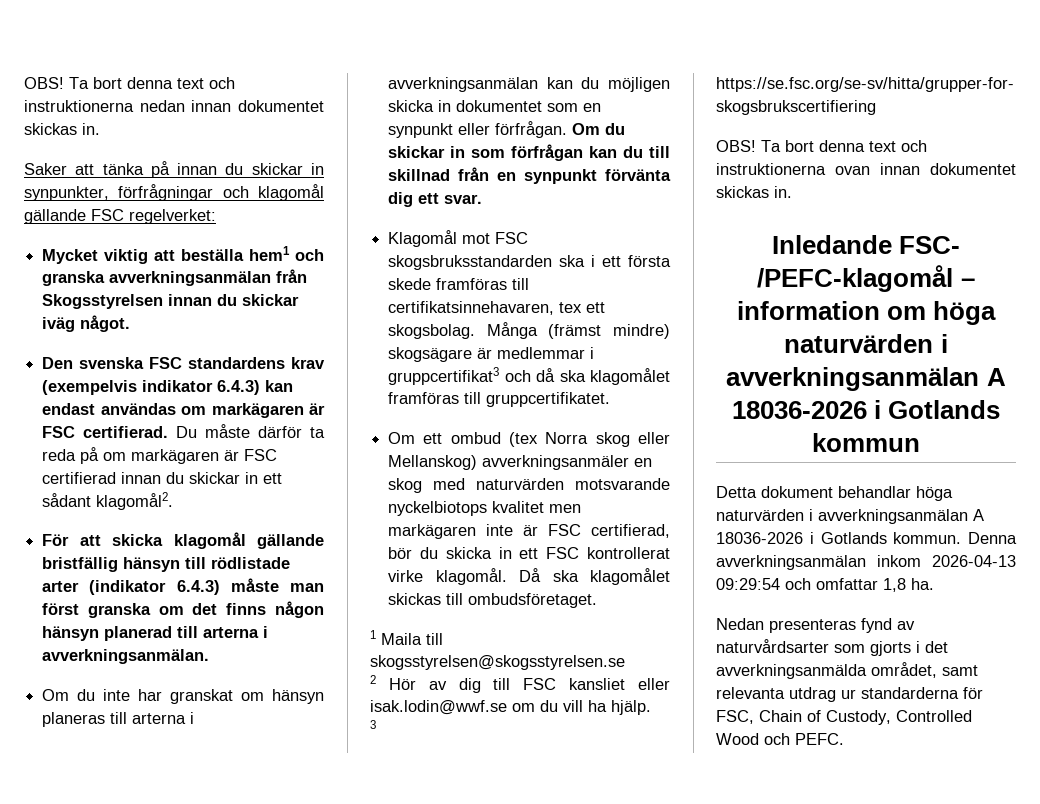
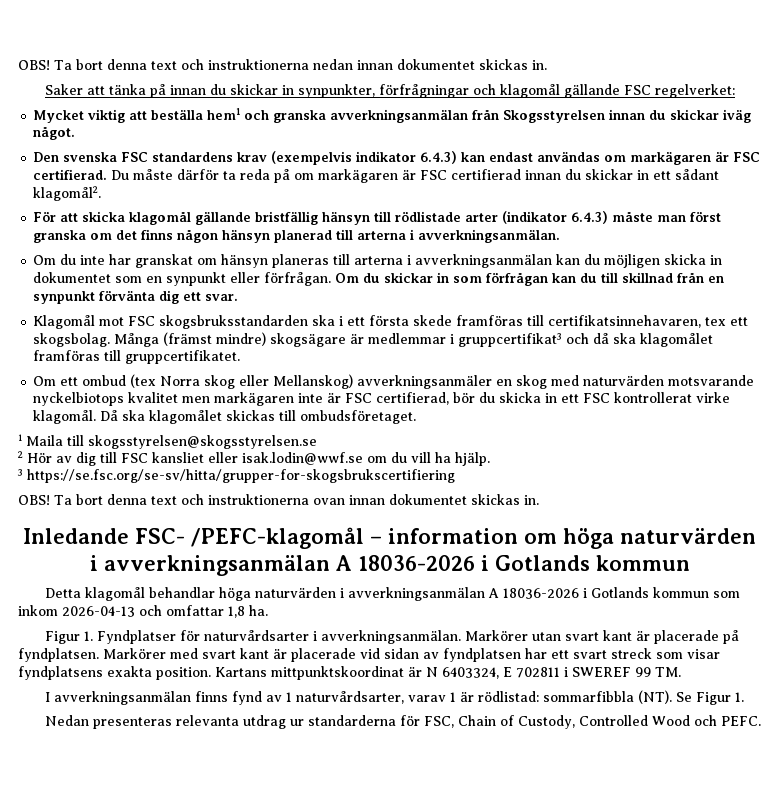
- Detta dokument behandlar höga naturvärden i avverkningsanmälan A 18036-2026 i Gotlands kommun. Denna avverkningsanmälan inkom 2026-04-13 09:29:54 och omfattar 1,8 ha.
+ Detta klagomål behandlar höga naturvärden i avverkningsanmälan A 18036-2026 i Gotlands kommun som inkom 2026-04-13 och omfattar 1,8 ha.
- Nedan presenteras fynd av naturvårdsarter som gjorts i det avverkningsanmälda området, samt relevanta utdrag ur standarderna för FSC, Chain of Custody, Controlled Wood och PEFC.
+ Figur 1. Fyndplatser för naturvårdsarter i avverkningsanmälan. Markörer utan svart kant är placerade på fyndplatsen. Markörer med svart kant är placerade vid sidan av fyndplatsen har ett svart streck som visar fyndplatsens exakta position. Kartans mittpunktskoordinat är N 6403324, E 702811 i SWEREF 99 TM.
+ I avverkningsanmälan finns fynd av 1 naturvårdsarter, varav 1 är rödlistad: sommarfibbla (NT). Se Figur 1.
+ Nedan presenteras relevanta utdrag ur standarderna för FSC, Chain of Custody, Controlled Wood och PEFC.

